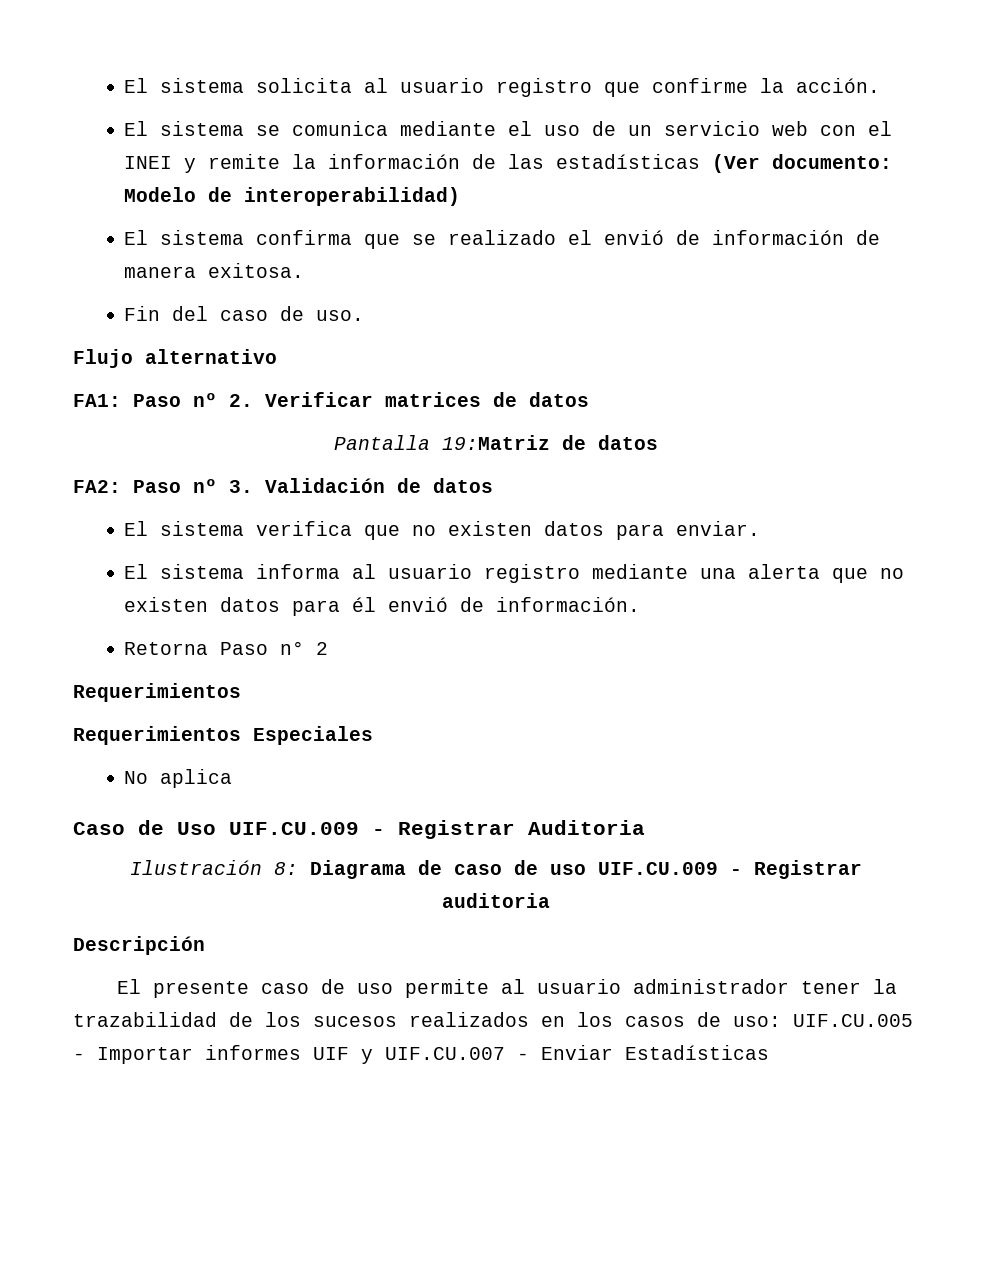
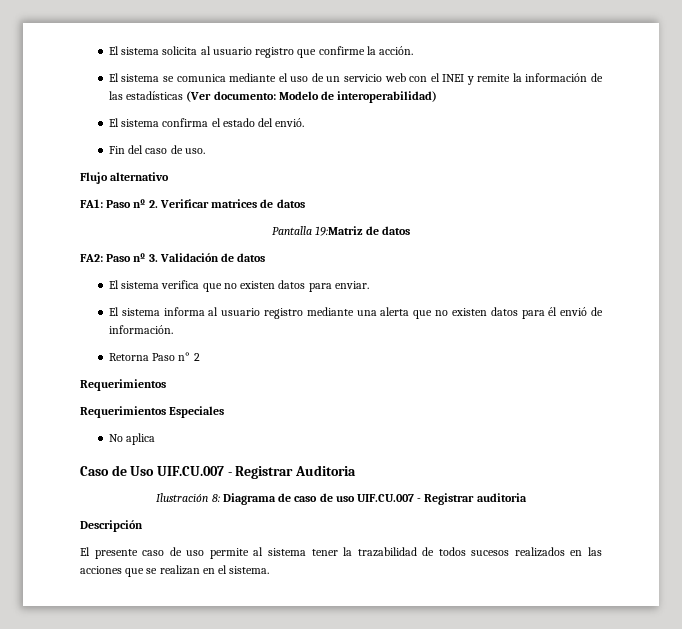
- El sistema confirma que se realizado el envió de información de manera exitosa.
+ El sistema confirma el estado del envió.
- Caso de Uso UIF.CU.009 - Registrar Auditoria
+ Caso de Uso UIF.CU.007 - Registrar Auditoria
- Ilustración 8: Diagrama de caso de uso UIF.CU.009 - Registrar auditoria
+ Ilustración 8: Diagrama de caso de uso UIF.CU.007 - Registrar auditoria
- El presente caso de uso permite al usuario administrador tener la trazabilidad de los sucesos realizados en los casos de uso: UIF.CU.005 - Importar informes UIF y UIF.CU.007 - Enviar Estadísticas
+ El presente caso de uso permite al sistema tener la trazabilidad de todos sucesos realizados en las acciones que se realizan en el sistema.

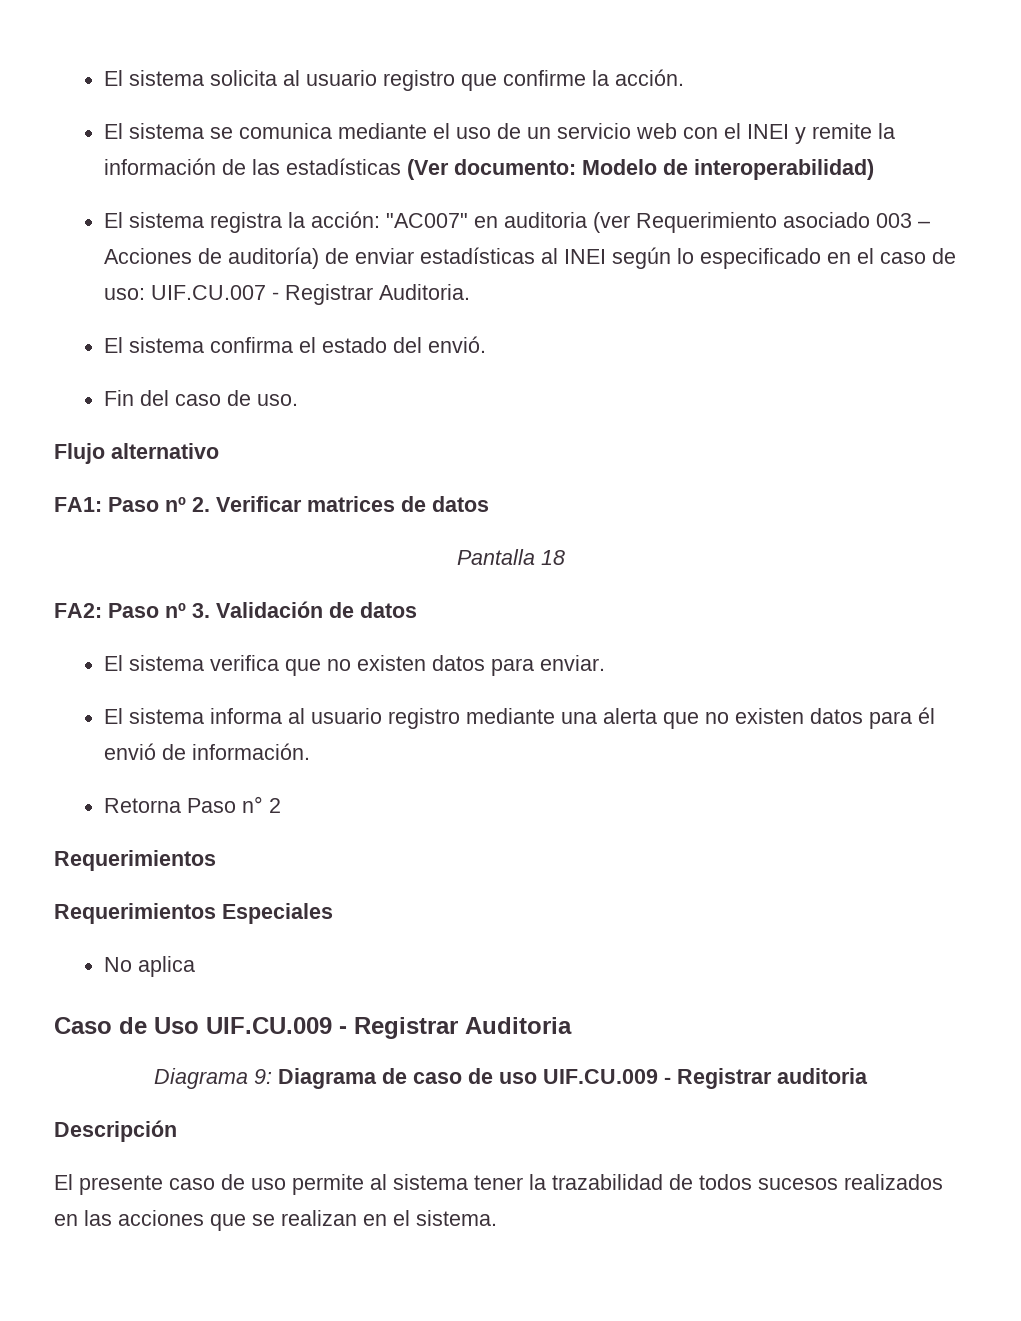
+ El sistema registra la acción: "AC007" en auditoria (ver Requerimiento asociado 003 – Acciones de auditoría) de enviar estadísticas al INEI según lo especificado en el caso de uso: UIF.CU.007 - Registrar Auditoria.
- Pantalla 19:Matriz de datos
+ Pantalla 18
- Caso de Uso UIF.CU.007 - Registrar Auditoria
+ Caso de Uso UIF.CU.009 - Registrar Auditoria
- Ilustración 8: Diagrama de caso de uso UIF.CU.007 - Registrar auditoria
+ Diagrama 9: Diagrama de caso de uso UIF.CU.009 - Registrar auditoria

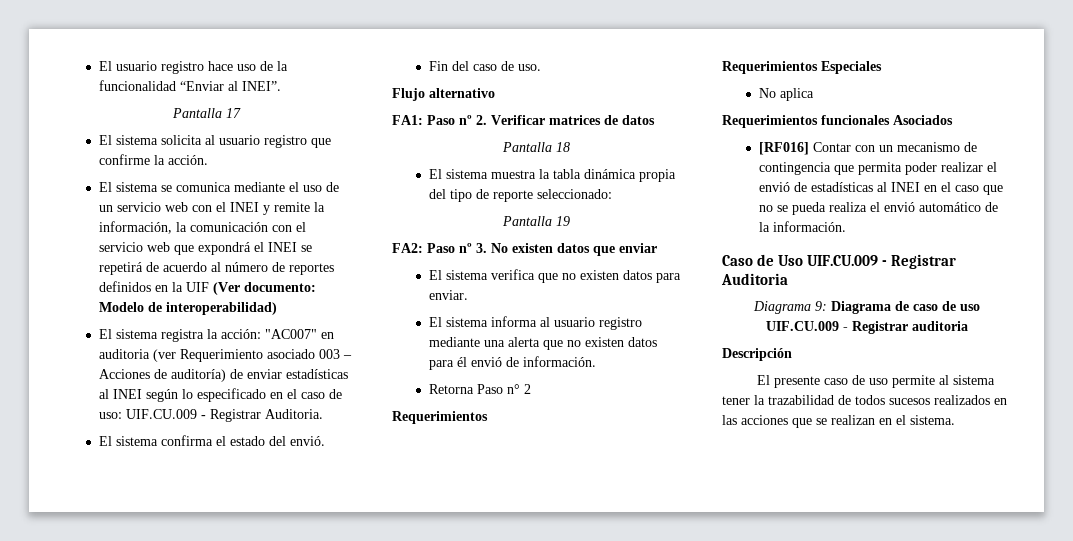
+ El usuario registro hace uso de la funcionalidad “Enviar al INEI”.
+ Pantalla 17
- El sistema se comunica mediante el uso de un servicio web con el INEI y remite la información de las estadísticas (Ver documento: Modelo de interoperabilidad)
+ El sistema se comunica mediante el uso de un servicio web con el INEI y remite la información, la comunicación con el servicio web que expondrá el INEI se repetirá de acuerdo al número de reportes definidos en la UIF (Ver documento: Modelo de interoperabilidad)
- El sistema registra la acción: "AC007" en auditoria (ver Requerimiento asociado 003 – Acciones de auditoría) de enviar estadísticas al INEI según lo especificado en el caso de uso: UIF.CU.007 - Registrar Auditoria.
+ El sistema registra la acción: "AC007" en auditoria (ver Requerimiento asociado 003 – Acciones de auditoría) de enviar estadísticas al INEI según lo especificado en el caso de uso: UIF.CU.009 - Registrar Auditoria.
+ El sistema muestra la tabla dinámica propia del tipo de reporte seleccionado:
+ Pantalla 19
- FA2: Paso nº 3. Validación de datos
+ FA2: Paso nº 3. No existen datos que enviar
+ Requerimientos funcionales Asociados
+ [RF016] Contar con un mecanismo de contingencia que permita poder realizar el envió de estadísticas al INEI en el caso que no se pueda realiza el envió automático de la información.

